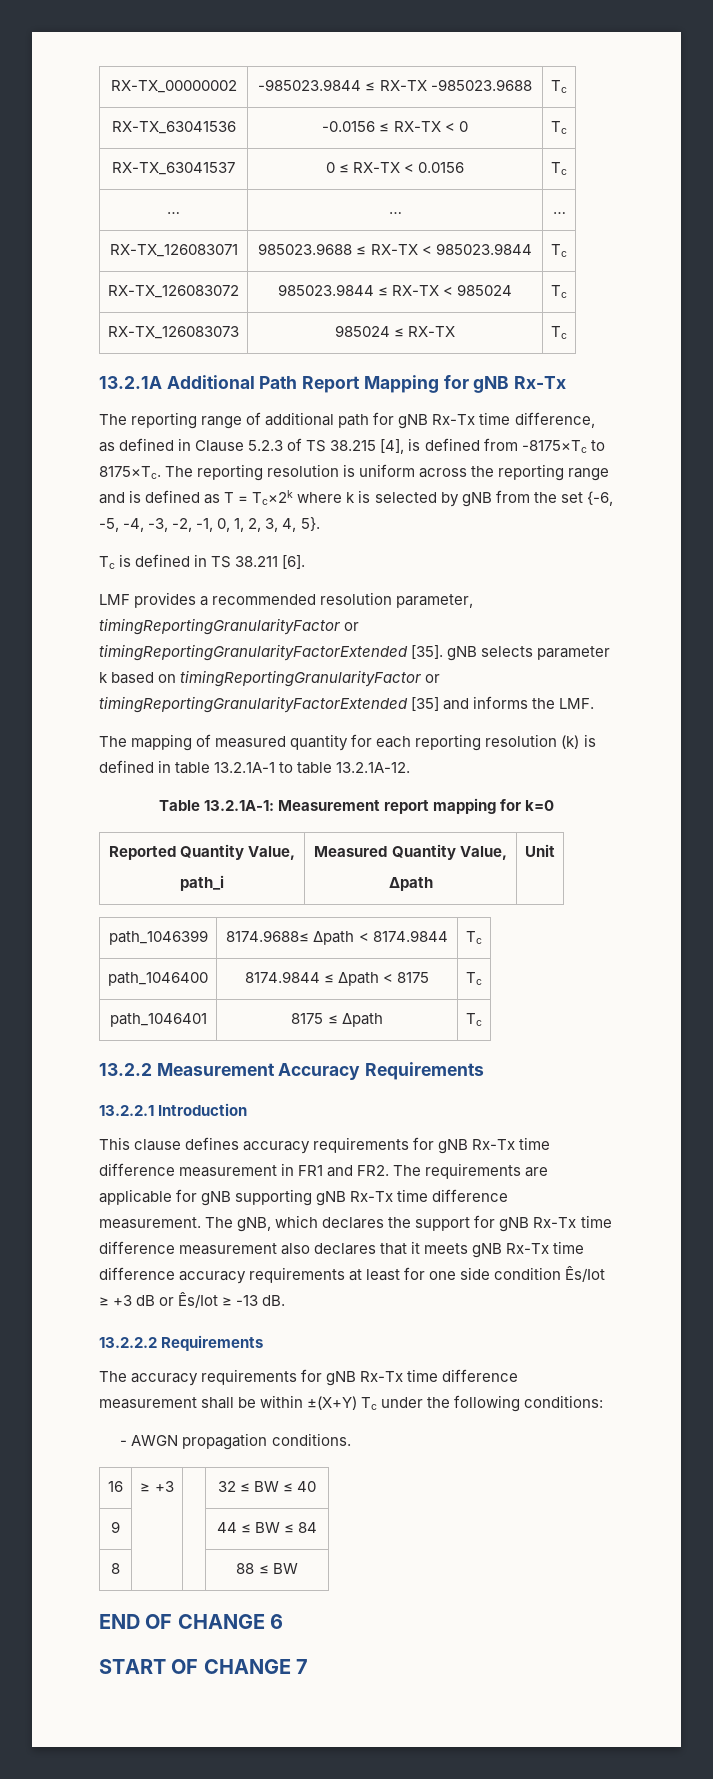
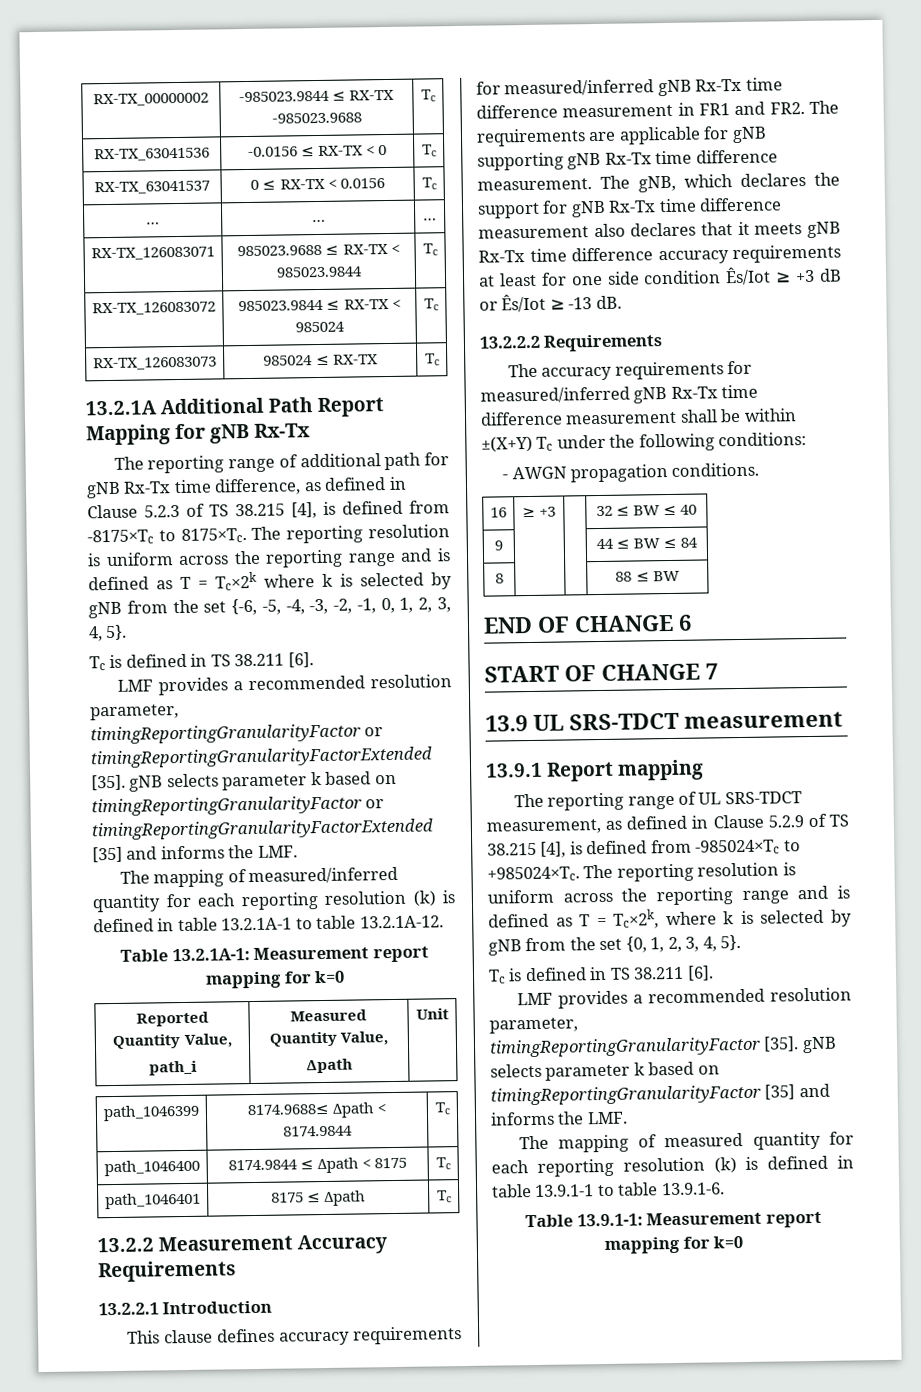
- The mapping of measured quantity for each reporting resolution (k) is defined in table 13.2.1A-1 to table 13.2.1A-12.
+ The mapping of measured/inferred quantity for each reporting resolution (k) is defined in table 13.2.1A-1 to table 13.2.1A-12.
- This clause defines accuracy requirements for gNB Rx-Tx time difference measurement in FR1 and FR2. The requirements are applicable for gNB supporting gNB Rx-Tx time difference measurement.
+ This clause defines accuracy requirements for measured/inferred gNB Rx-Tx time difference measurement in FR1 and FR2. The requirements are applicable for gNB supporting gNB Rx-Tx time difference measurement.
- The accuracy requirements for gNB Rx-Tx time difference measurement shall be within ±(X+Y) Tc under the following conditions:
+ The accuracy requirements for measured/inferred gNB Rx-Tx time difference measurement shall be within ±(X+Y) Tc under the following conditions:
+ 13.9 UL SRS-TDCT measurement
+ 13.9.1 Report mapping
+ The reporting range of UL SRS-TDCT measurement, as defined in Clause 5.2.9 of TS 38.215 [4], is defined from -985024×Tc to +985024×Tc. The reporting resolution is uniform across the reporting range and is defined as T = Tc×2k, where k is selected by gNB from the set {0, 1, 2, 3, 4, 5}.
+ Tc is defined in TS 38.211 [6].
+ LMF provides a recommended resolution parameter, timingReportingGranularityFactor [35]. gNB selects parameter k based on timingReportingGranularityFactor [35] and informs the LMF.
+ The mapping of measured quantity for each reporting resolution (k) is defined in table 13.9.1-1 to table 13.9.1-6.
+ Table 13.9.1-1: Measurement report mapping for k=0

